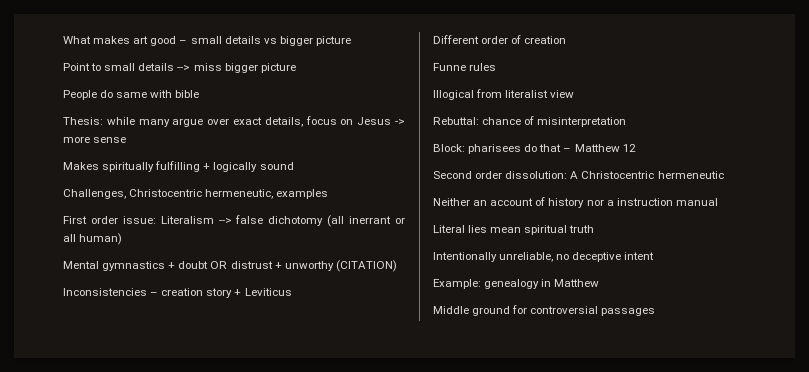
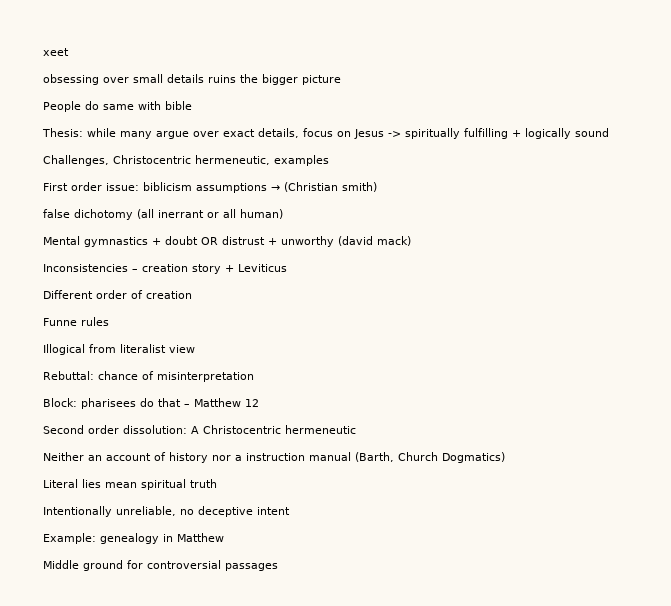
- What makes art good – small details vs bigger picture
- Point to small details --> miss bigger picture
+ xeet
+ obsessing over small details ruins the bigger picture
- Thesis: while many argue over exact details, focus on Jesus -> more sense
- Makes spiritually fulfilling + logically sound
+ Thesis: while many argue over exact details, focus on Jesus -> spiritually fulfilling + logically sound
- First order issue: Literalism --> false dichotomy (all inerrant or all human)
+ First order issue: biblicism assumptions → (Christian smith)
+ false dichotomy (all inerrant or all human)
- Mental gymnastics + doubt OR distrust + unworthy (CITATION)
+ Mental gymnastics + doubt OR distrust + unworthy (david mack)
- Neither an account of history nor a instruction manual
+ Neither an account of history nor a instruction manual (Barth, Church Dogmatics)

